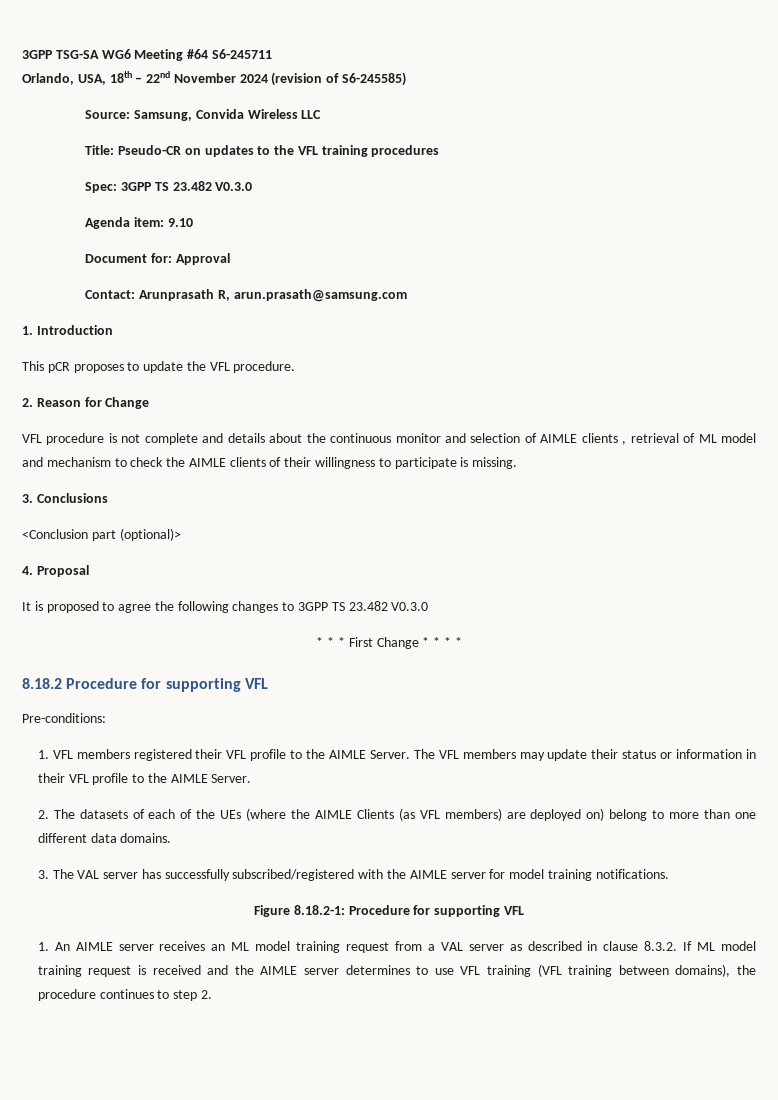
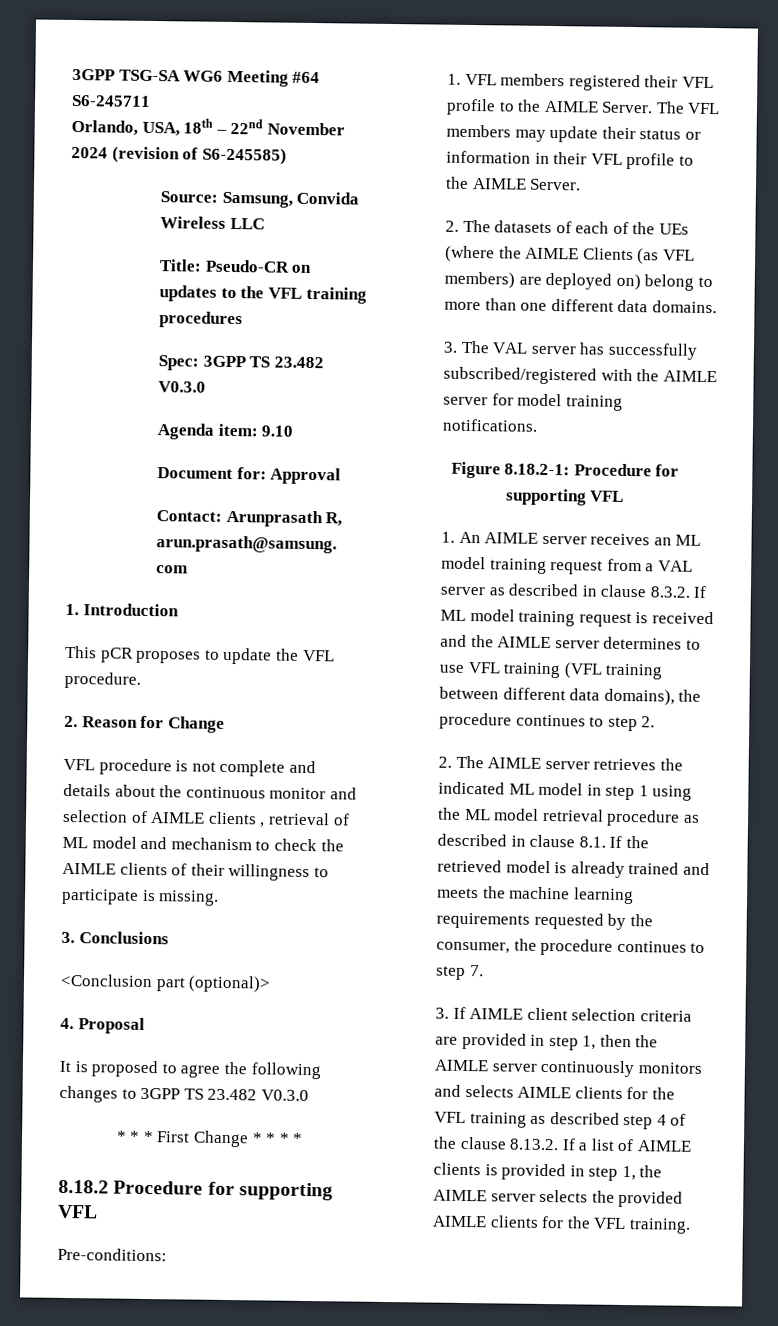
- 1. An AIMLE server receives an ML model training request from a VAL server as described in clause 8.3.2. If ML model training request is received and the AIMLE server determines to use VFL training (VFL training between domains), the procedure continues to step 2.
+ 1. An AIMLE server receives an ML model training request from a VAL server as described in clause 8.3.2. If ML model training request is received and the AIMLE server determines to use VFL training (VFL training between different data domains), the procedure continues to step 2.
+ 2. The AIMLE server retrieves the indicated ML model in step 1 using the ML model retrieval procedure as described in clause 8.1. If the retrieved model is already trained and meets the machine learning requirements requested by the consumer, the procedure continues to step 7.
+ 3. If AIMLE client selection criteria are provided in step 1, then the AIMLE server continuously monitors and selects AIMLE clients for the VFL training as described step 4 of the clause 8.13.2. If a list of AIMLE clients is provided in step 1, the AIMLE server selects the provided AIMLE clients for the VFL training.

